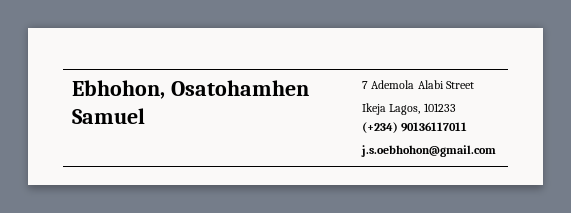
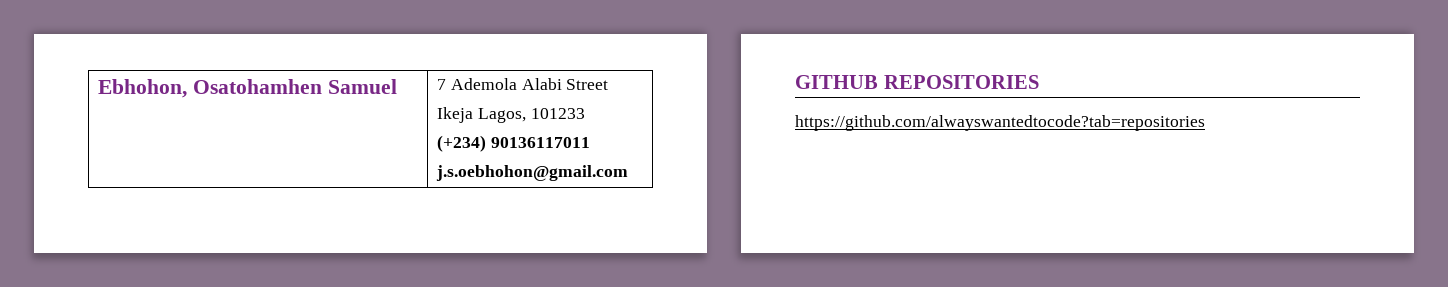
+ GITHUB REPOSITORIES
+ https://github.com/alwayswantedtocode?tab=repositories

